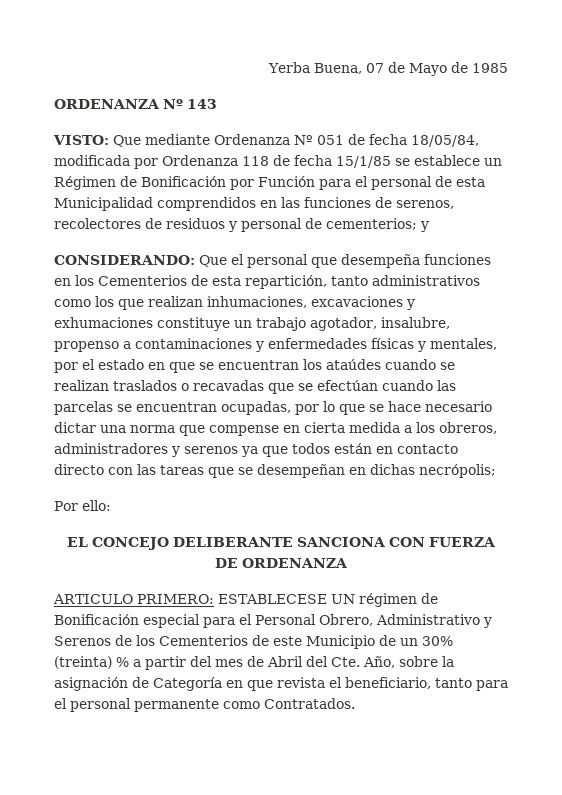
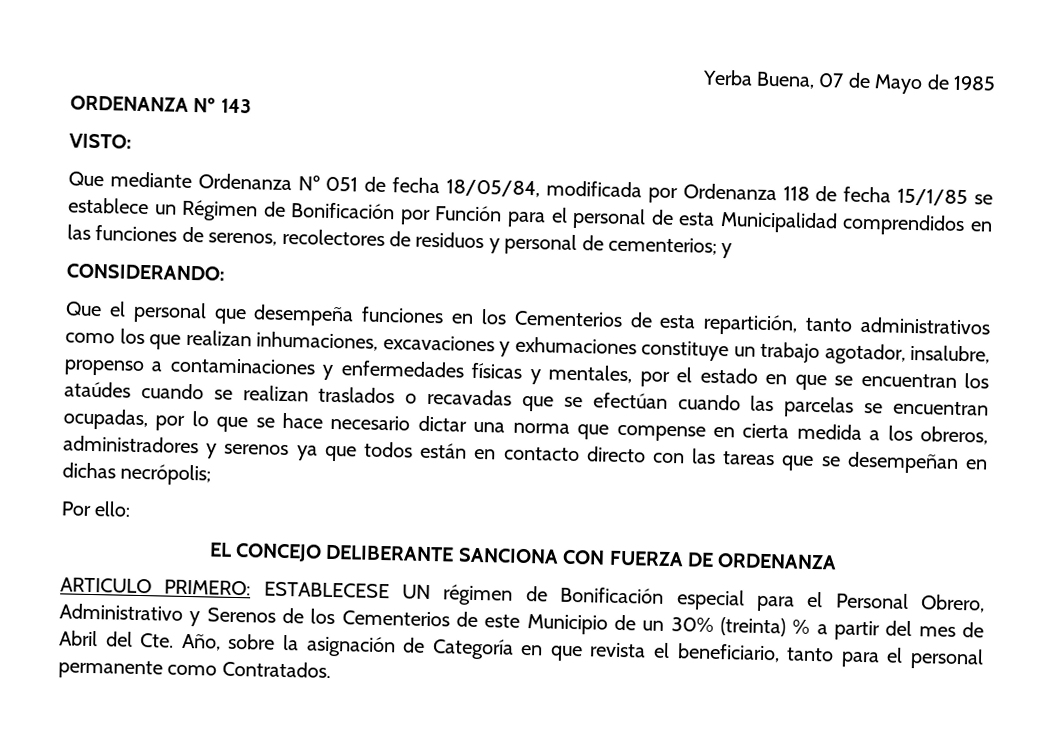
- VISTO: Que mediante Ordenanza Nº 051 de fecha 18/05/84, modificada por Ordenanza 118 de fecha 15/1/85 se establece un Régimen de Bonificación por Función para el personal de esta Municipalidad comprendidos en las funciones de serenos, recolectores de residuos y personal de cementerios; y
+ VISTO:
+ Que mediante Ordenanza Nº 051 de fecha 18/05/84, modificada por Ordenanza 118 de fecha 15/1/85 se establece un Régimen de Bonificación por Función para el personal de esta Municipalidad comprendidos en las funciones de serenos, recolectores de residuos y personal de cementerios; y
- CONSIDERANDO: Que el personal que desempeña funciones en los Cementerios de esta repartición, tanto administrativos como los que realizan inhumaciones, excavaciones y exhumaciones constituye un trabajo agotador, insalubre, propenso a contaminaciones y enfermedades físicas y mentales, por el estado en que se encuentran los ataúdes cuando se realizan traslados o recavadas que se efectúan cuando las parcelas se encuentran ocupadas, por lo que se hace necesario dictar una norma que compense en cierta medida a los obreros, administradores y serenos ya que todos están en contacto directo con las tareas que se desempeñan en dichas necrópolis;
+ CONSIDERANDO:
+ Que el personal que desempeña funciones en los Cementerios de esta repartición, tanto administrativos como los que realizan inhumaciones, excavaciones y exhumaciones constituye un trabajo agotador, insalubre, propenso a contaminaciones y enfermedades físicas y mentales, por el estado en que se encuentran los ataúdes cuando se realizan traslados o recavadas que se efectúan cuando las parcelas se encuentran ocupadas, por lo que se hace necesario dictar una norma que compense en cierta medida a los obreros, administradores y serenos ya que todos están en contacto directo con las tareas que se desempeñan en dichas necrópolis;

